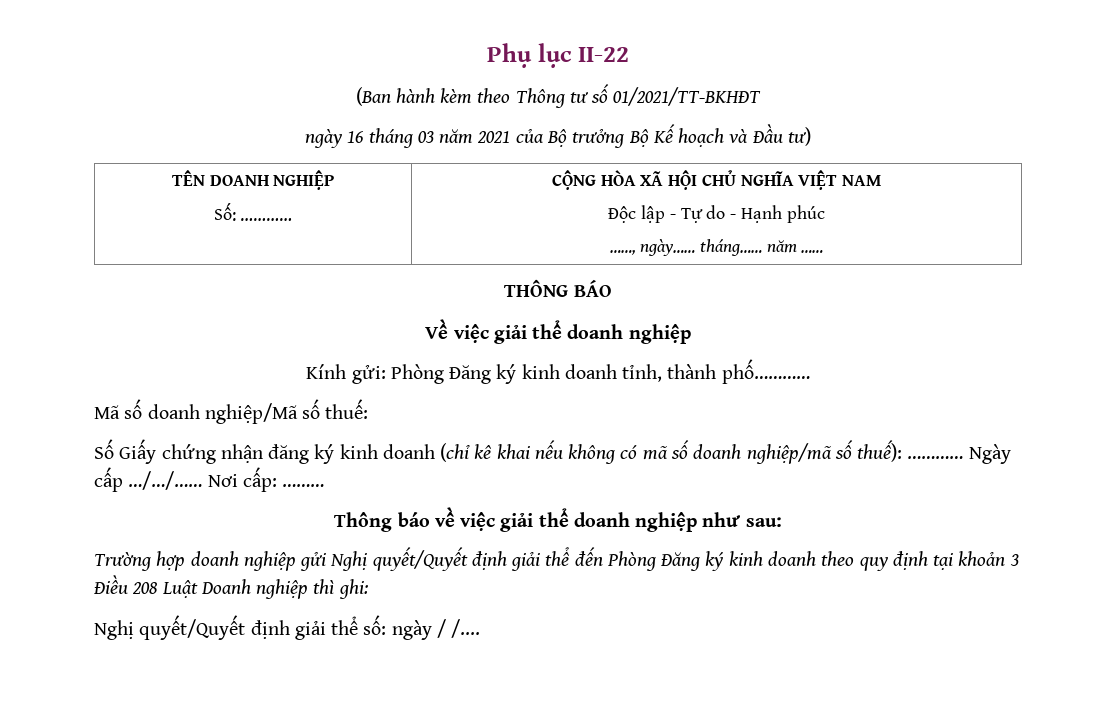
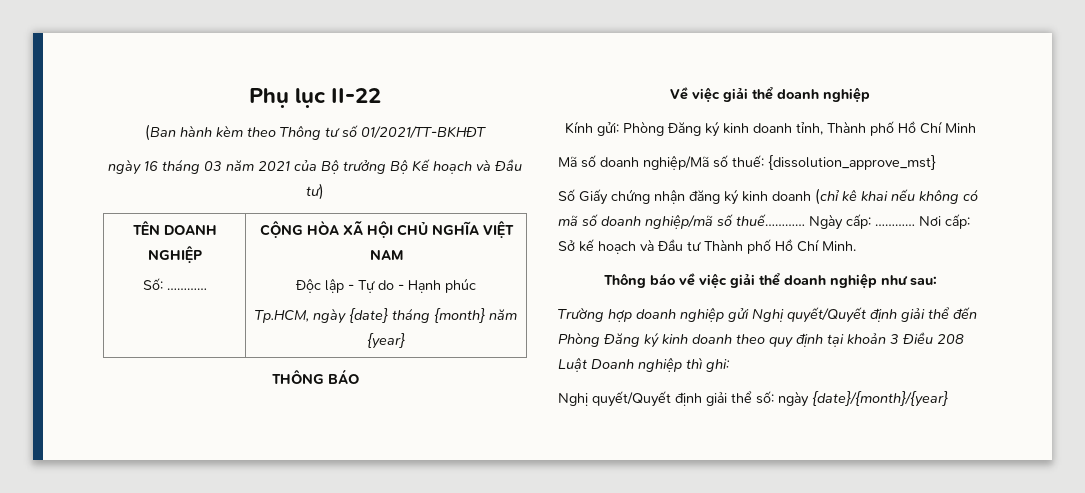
  TÊN DOANH NGHIỆP
  Số: ………… | CỘNG HÒA XÃ HỘI CHỦ NGHĨA VIỆT NAM
  Độc lập - Tự do - Hạnh phúc
- ……, ngày…… tháng…… năm ……
+ Tp.HCM, ngày {date} tháng {month} năm {year}
- Kính gửi: Phòng Đăng ký kinh doanh tỉnh, thành phố…………
+ Kính gửi: Phòng Đăng ký kinh doanh tỉnh, Thành phố Hồ Chí Minh
- Mã số doanh nghiệp/Mã số thuế:
+ Mã số doanh nghiệp/Mã số thuế: {dissolution_approve_mst}
- Số Giấy chứng nhận đăng ký kinh doanh (chỉ kê khai nếu không có mã số doanh nghiệp/mã số thuế): ………… Ngày cấp …/…/…… Nơi cấp: ………
+ Số Giấy chứng nhận đăng ký kinh doanh (chỉ kê khai nếu không có mã số doanh nghiệp/mã số thuế………… Ngày cấp: ………… Nơi cấp: Sở kế hoạch và Đầu tư Thành phố Hồ Chí Minh.
- Nghị quyết/Quyết định giải thể số: ngày / /....
+ Nghị quyết/Quyết định giải thể số: ngày {date}/{month}/{year}

